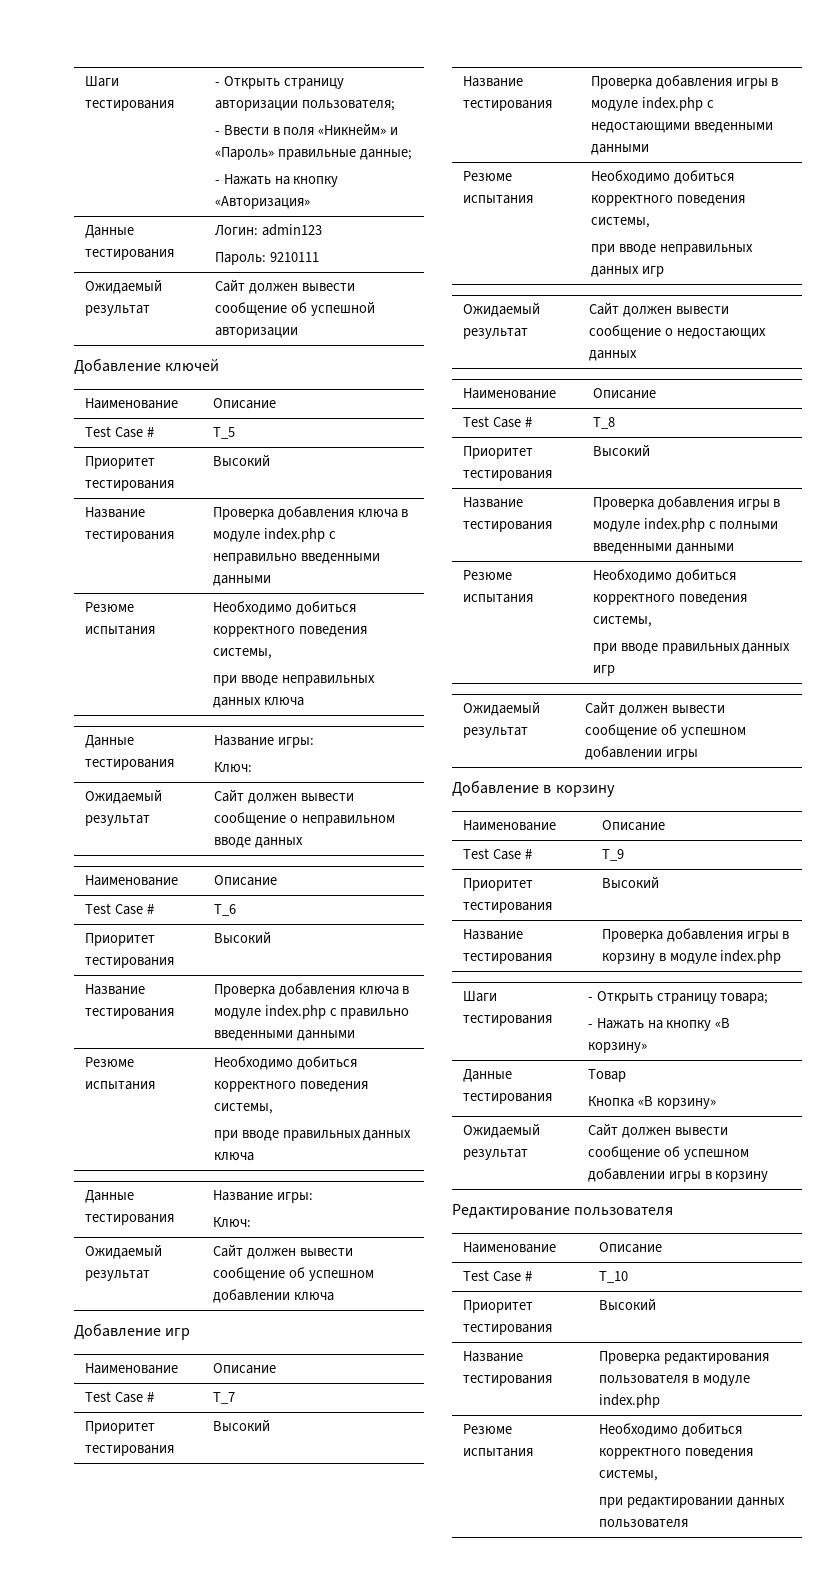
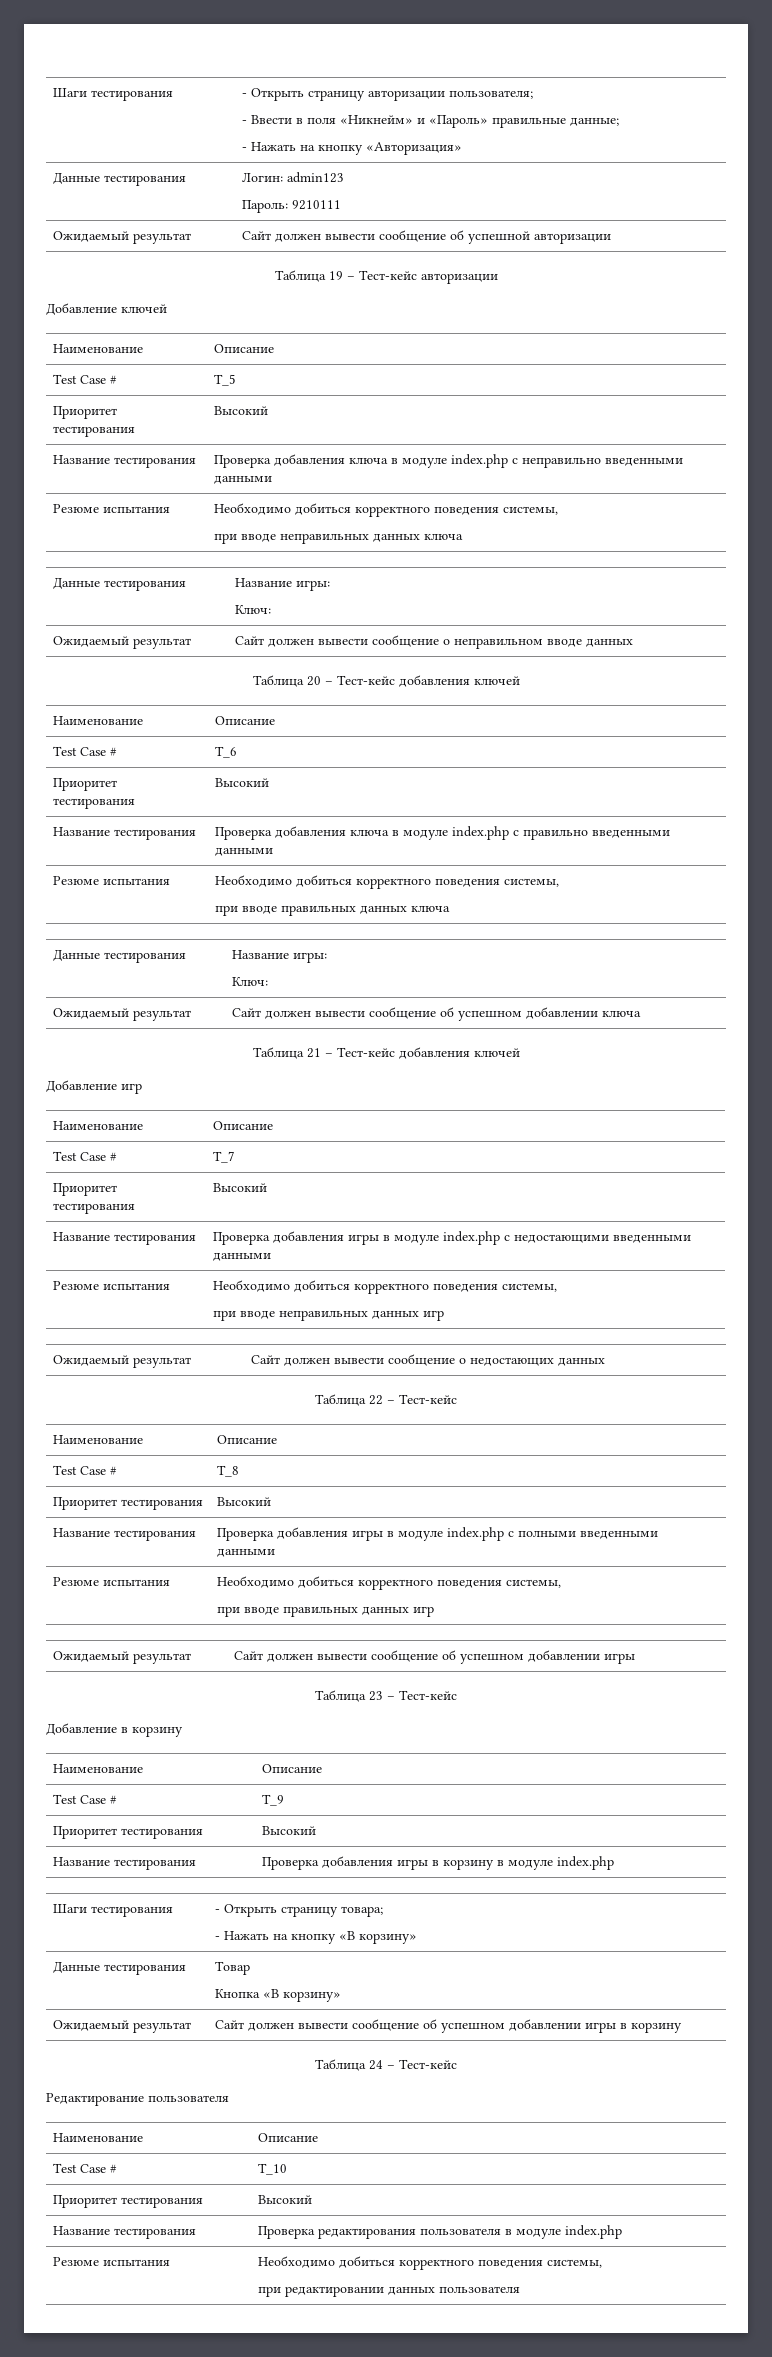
+ Таблица 19 – Тест-кейс авторизации
+ Таблица 20 – Тест-кейс добавления ключей
+ Таблица 21 – Тест-кейс добавления ключей
+ Таблица 22 – Тест-кейс
+ Таблица 23 – Тест-кейс
+ Таблица 24 – Тест-кейс

